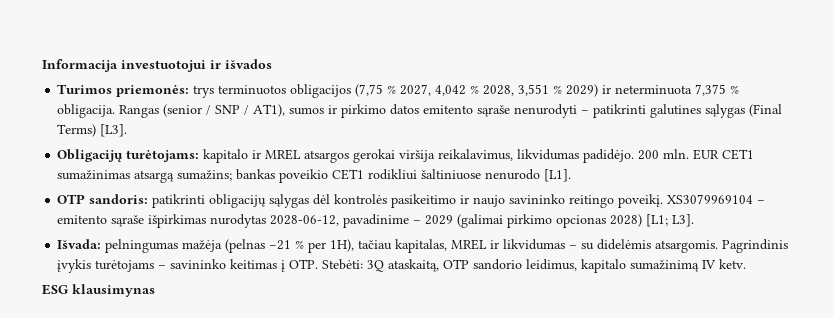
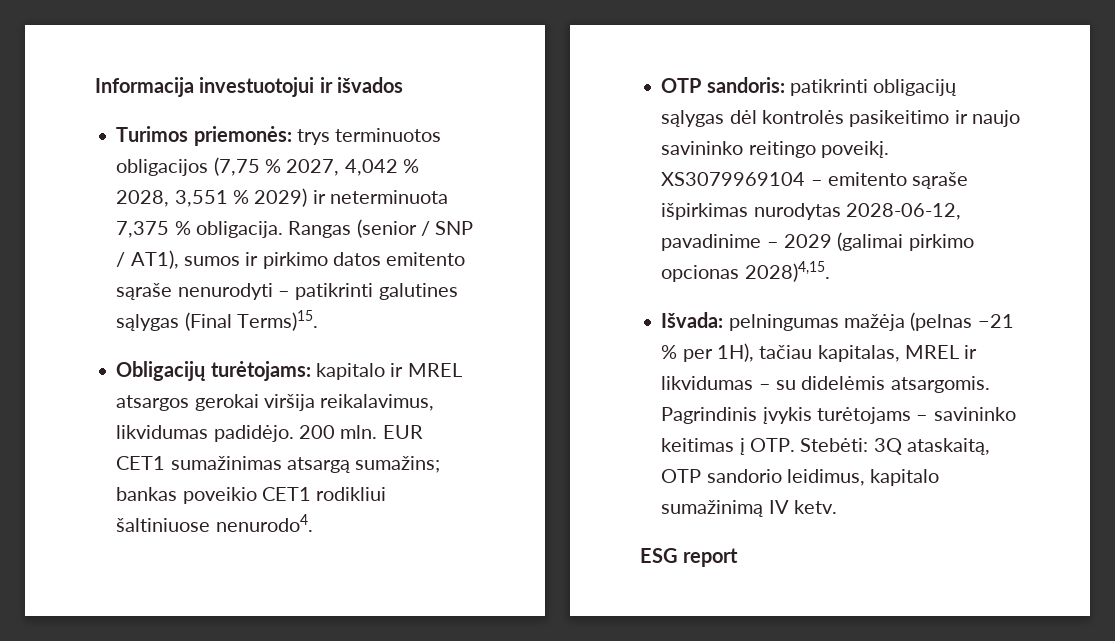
- Rangas (senior / SNP / AT1), sumos ir pirkimo datos emitento sąraše nenurodyti – patikrinti galutines sąlygas (Final Terms) [L3].
+ Rangas (senior / SNP / AT1), sumos ir pirkimo datos emitento sąraše nenurodyti – patikrinti galutines sąlygas (Final Terms)15.
- EUR CET1 sumažinimas atsargą sumažins; bankas poveikio CET1 rodikliui šaltiniuose nenurodo [L1].
+ EUR CET1 sumažinimas atsargą sumažins; bankas poveikio CET1 rodikliui šaltiniuose nenurodo4.
- XS3079969104 – emitento sąraše išpirkimas nurodytas 2028-06-12, pavadinime – 2029 (galimai pirkimo opcionas 2028) [L1; L3].
+ XS3079969104 – emitento sąraše išpirkimas nurodytas 2028-06-12, pavadinime – 2029 (galimai pirkimo opcionas 2028)4,15.
- ESG klausimynas
+ ESG report

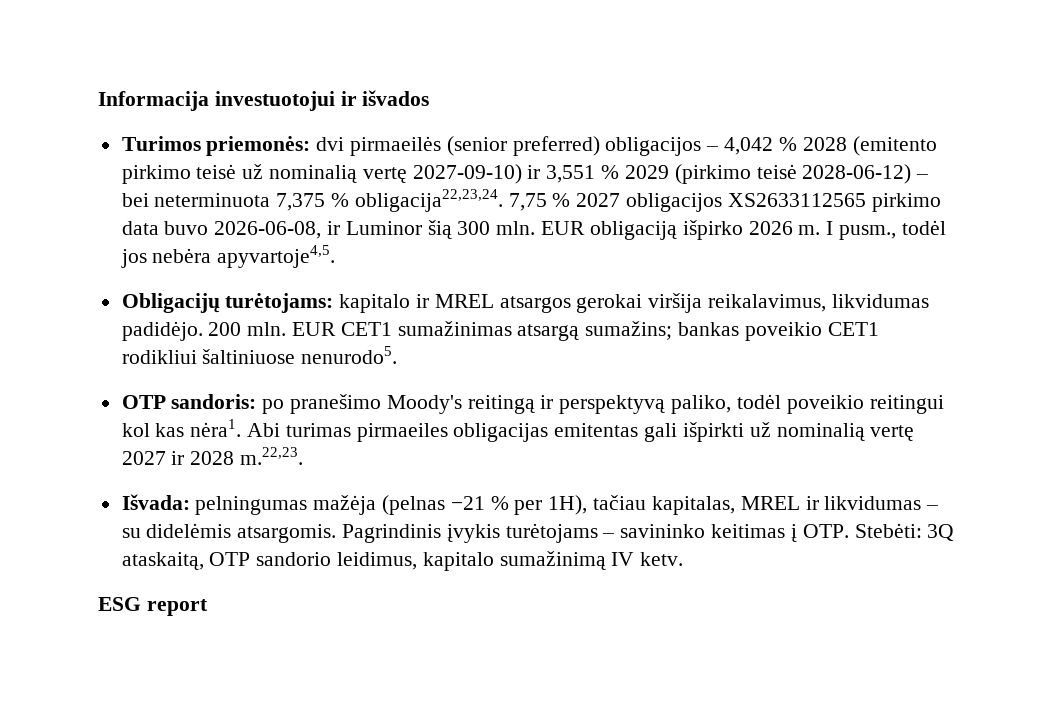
- Turimos priemonės: trys terminuotos obligacijos (7,75 % 2027, 4,042 % 2028, 3,551 % 2029) ir neterminuota 7,375 % obligacija. Rangas (senior / SNP / AT1), sumos ir pirkimo datos emitento sąraše nenurodyti – patikrinti galutines sąlygas (Final Terms)15.
+ Turimos priemonės: dvi pirmaeilės (senior preferred) obligacijos – 4,042 % 2028 (emitento pirkimo teisė už nominalią vertę 2027-09-10) ir 3,551 % 2029 (pirkimo teisė 2028-06-12) – bei neterminuota 7,375 % obligacija22,23,24. 7,75 % 2027 obligacijos XS2633112565 pirkimo data buvo 2026-06-08, ir Luminor šią 300 mln. EUR obligaciją išpirko 2026 m. I pusm., todėl jos nebėra apyvartoje4,5.
- EUR CET1 sumažinimas atsargą sumažins; bankas poveikio CET1 rodikliui šaltiniuose nenurodo4.
+ EUR CET1 sumažinimas atsargą sumažins; bankas poveikio CET1 rodikliui šaltiniuose nenurodo5.
- OTP sandoris: patikrinti obligacijų sąlygas dėl kontrolės pasikeitimo ir naujo savininko reitingo poveikį. XS3079969104 – emitento sąraše išpirkimas nurodytas 2028-06-12, pavadinime – 2029 (galimai pirkimo opcionas 2028)4,15.
+ OTP sandoris: po pranešimo Moody's reitingą ir perspektyvą paliko, todėl poveikio reitingui kol kas nėra1. Abi turimas pirmaeiles obligacijas emitentas gali išpirkti už nominalią vertę 2027 ir 2028 m.22,23.

